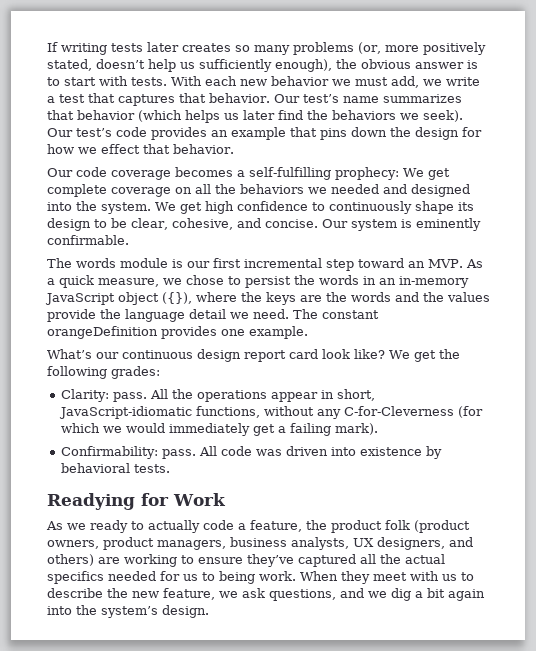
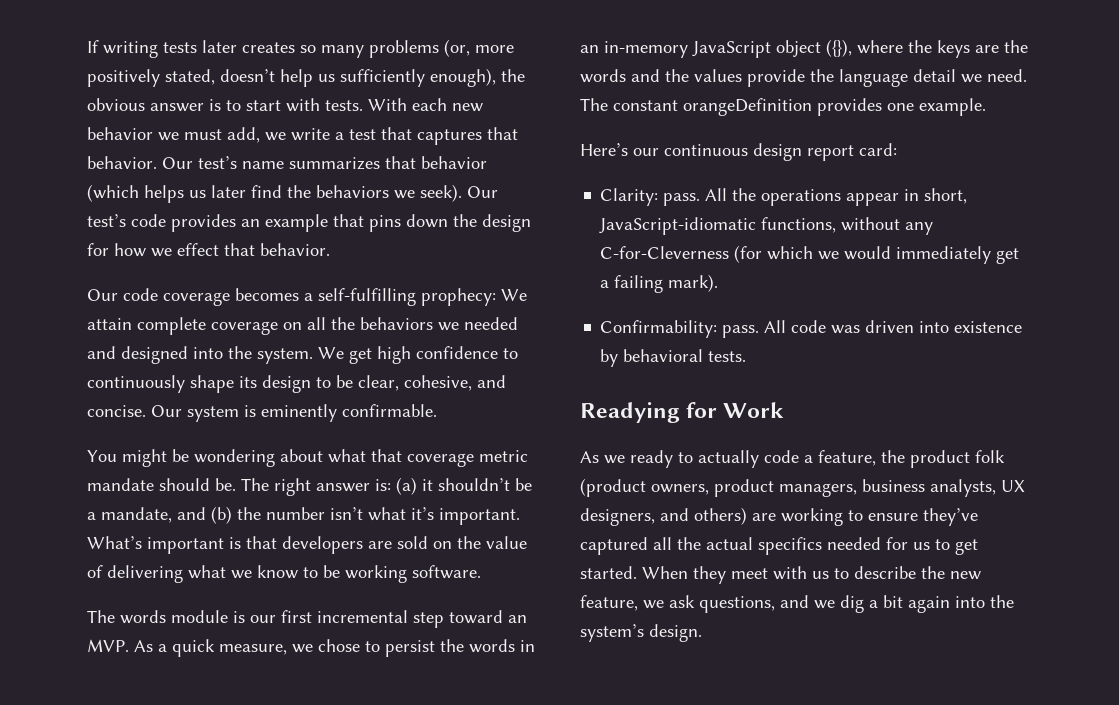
- Our code coverage becomes a self-fulfilling prophecy: We get complete coverage on all the behaviors we needed and designed into the system.
+ Our code coverage becomes a self-fulfilling prophecy: We attain complete coverage on all the behaviors we needed and designed into the system.
+ You might be wondering about what that coverage metric mandate should be. The right answer is: (a) it shouldn’t be a mandate, and (b) the number isn’t what it’s important. What’s important is that developers are sold on the value of delivering what we know to be working software.
- What’s our continuous design report card look like? We get the following grades:
+ Here’s our continuous design report card:
- As we ready to actually code a feature, the product folk (product owners, product managers, business analysts, UX designers, and others) are working to ensure they’ve captured all the actual specifics needed for us to being work.
+ As we ready to actually code a feature, the product folk (product owners, product managers, business analysts, UX designers, and others) are working to ensure they’ve captured all the actual specifics needed for us to get started.

